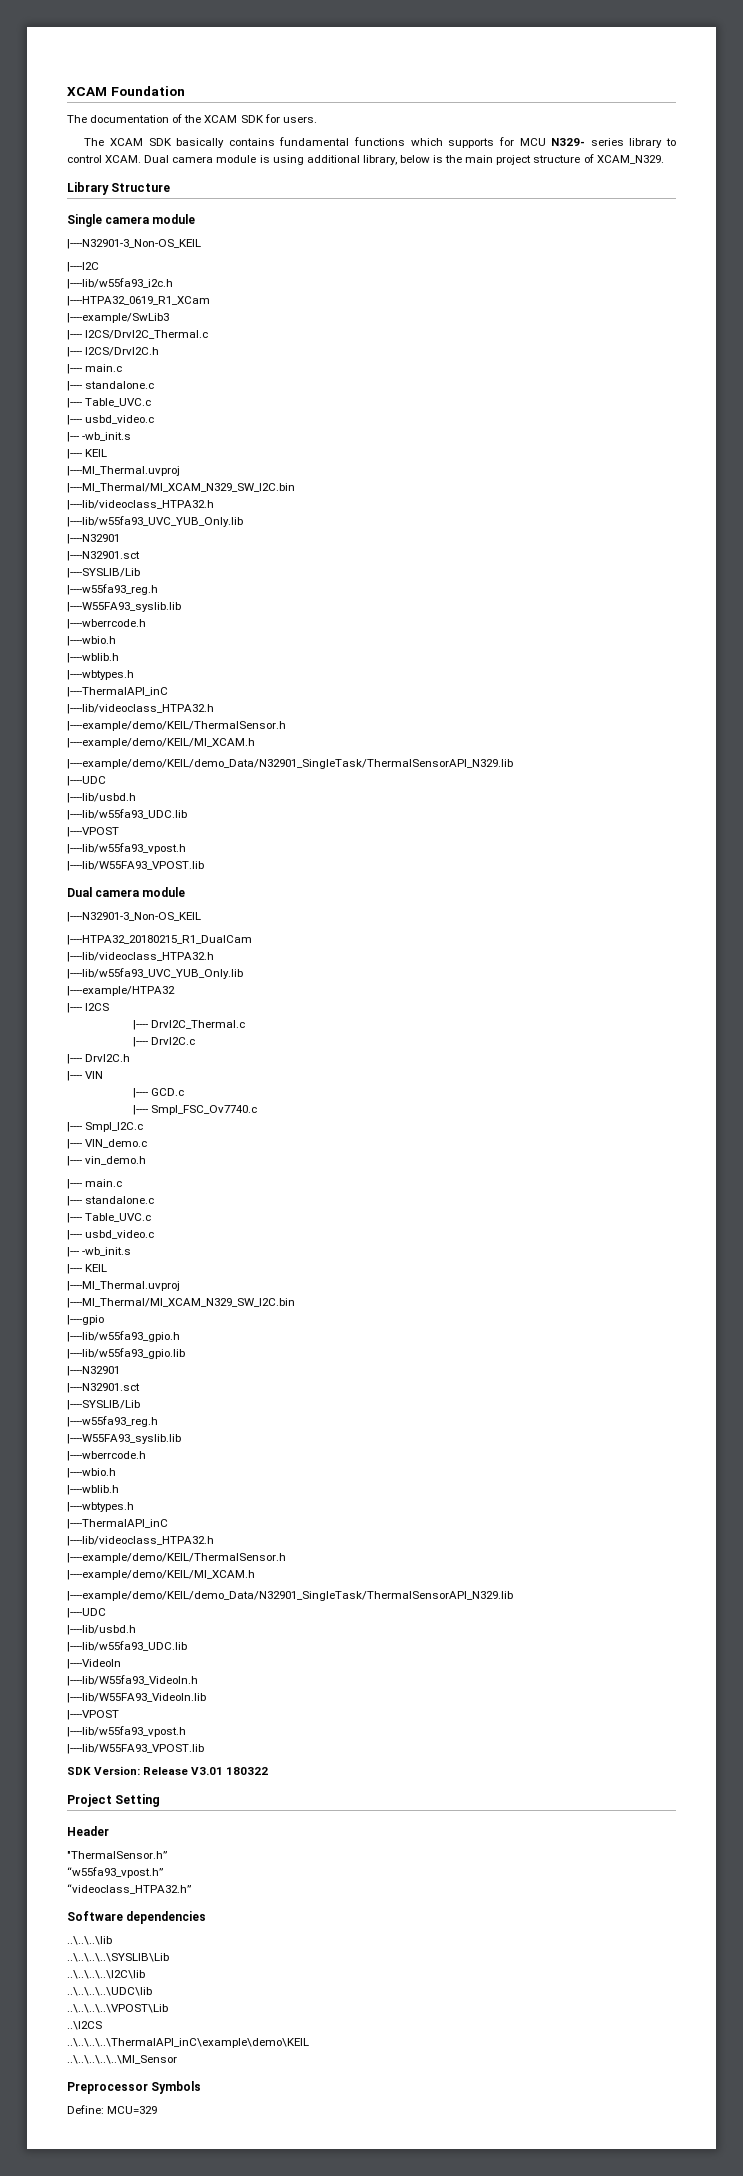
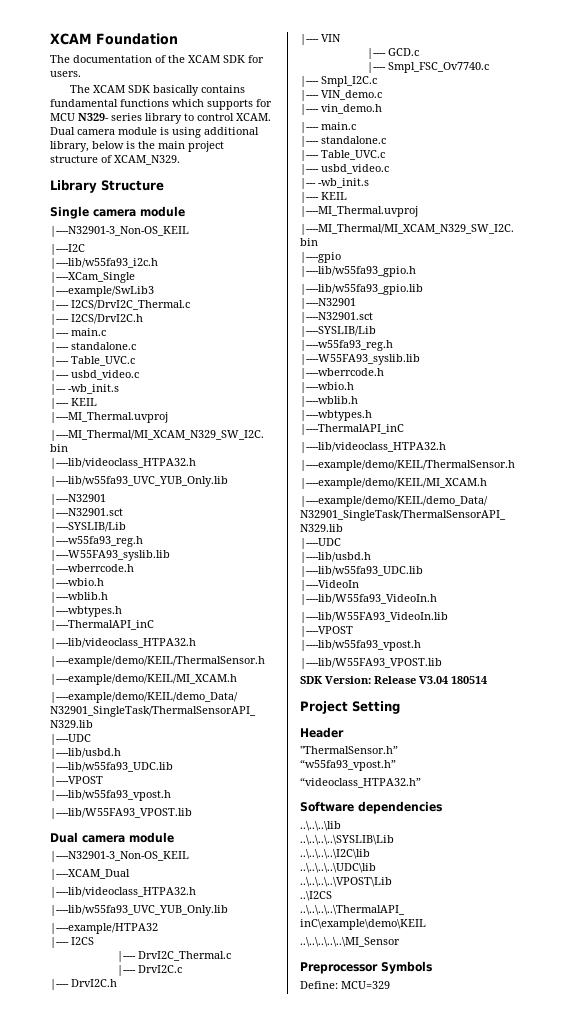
- |----HTPA32_0619_R1_XCam
+ |----XCam_Single
- |----HTPA32_20180215_R1_DualCam
+ |----XCAM_Dual
- SDK Version: Release V3.01 180322
+ SDK Version: Release V3.04 180514

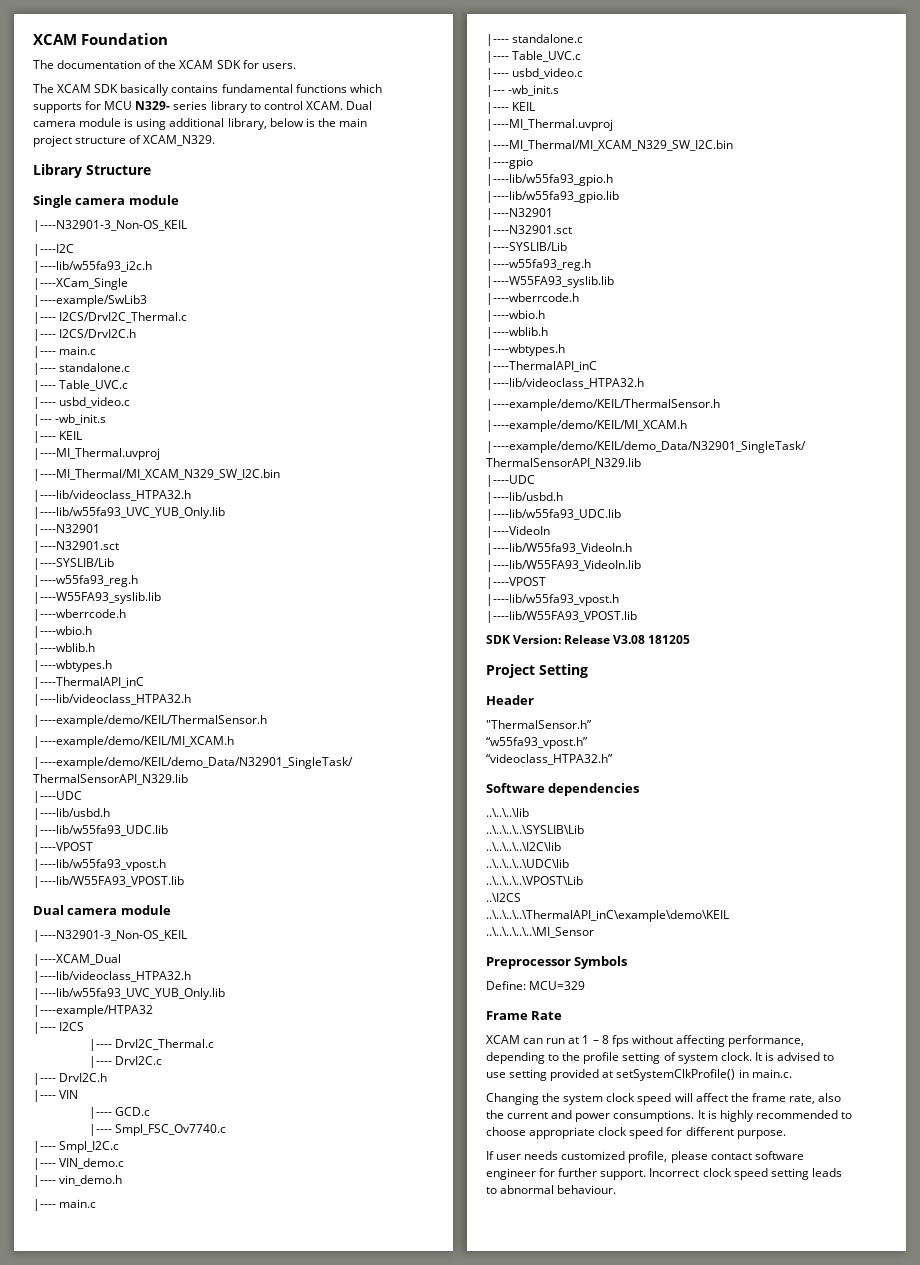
- SDK Version: Release V3.04 180514
+ SDK Version: Release V3.08 181205
+ Frame Rate
+ XCAM can run at 1 – 8 fps without affecting performance, depending to the profile setting of system clock. It is advised to use setting provided at setSystemClkProfile() in main.c.
+ Changing the system clock speed will affect the frame rate, also the current and power consumptions. It is highly recommended to choose appropriate clock speed for different purpose.
+ If user needs customized profile, please contact software engineer for further support. Incorrect clock speed setting leads to abnormal behaviour.

